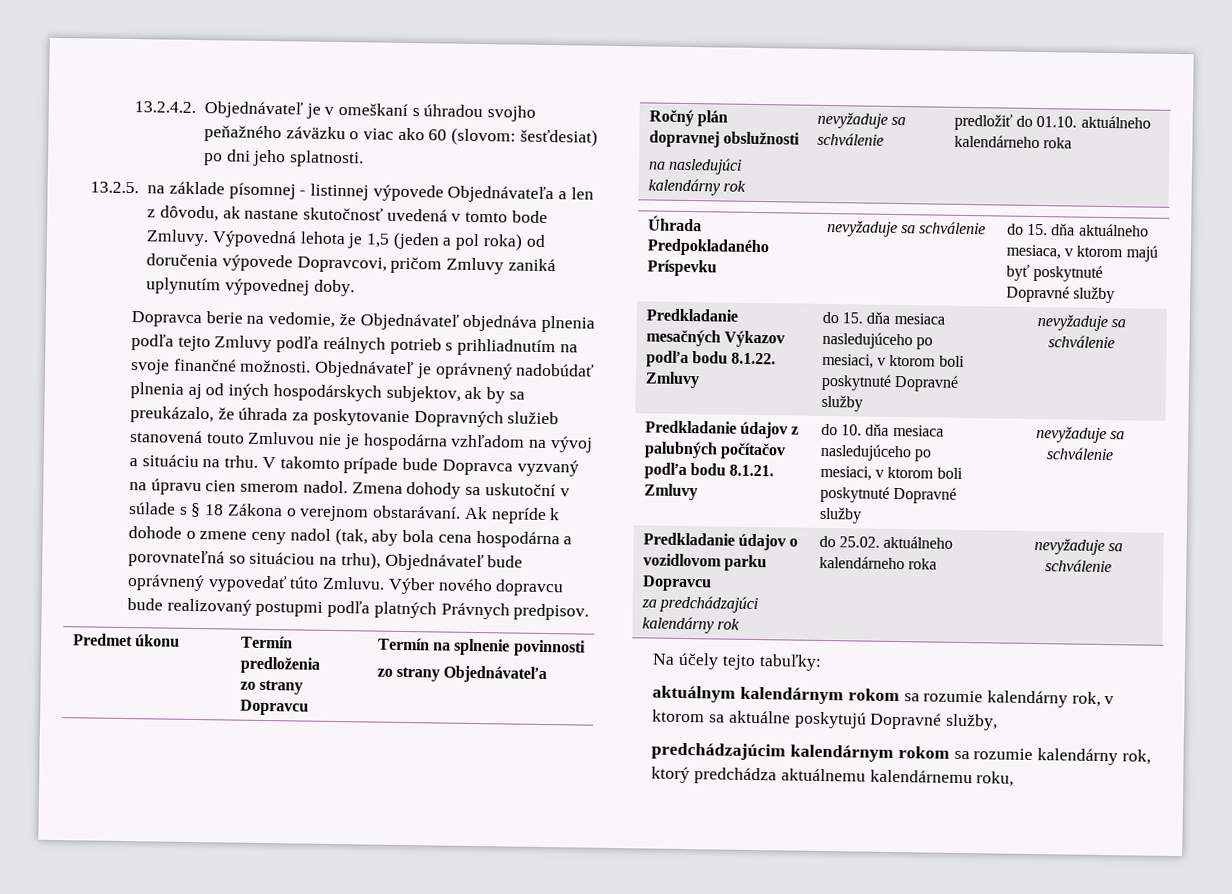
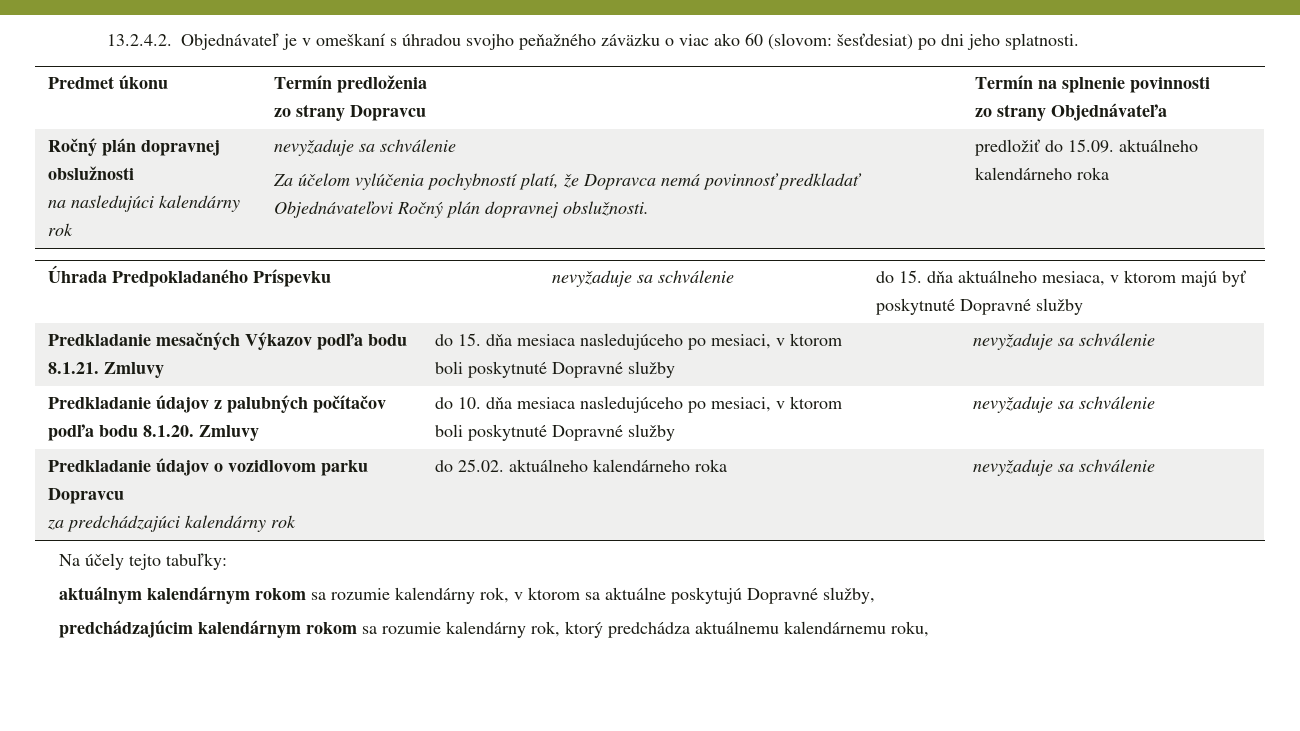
- 13.2.5. na základe písomnej - listinnej výpovede Objednávateľa a len z dôvodu, ak nastane skutočnosť uvedená v tomto bode Zmluvy. Výpovedná lehota je 1,5 (jeden a pol roka) od doručenia výpovede Dopravcovi, pričom Zmluvy zaniká uplynutím výpovednej doby.
- Dopravca berie na vedomie, že Objednávateľ objednáva plnenia podľa tejto Zmluvy podľa reálnych potrieb s prihliadnutím na svoje finančné možnosti. Objednávateľ je oprávnený nadobúdať plnenia aj od iných hospodárskych subjektov, ak by sa preukázalo, že úhrada za poskytovanie Dopravných služieb stanovená touto Zmluvou nie je hospodárna vzhľadom na vývoj a situáciu na trhu. V takomto prípade bude Dopravca vyzvaný na úpravu cien smerom nadol. Zmena dohody sa uskutoční v súlade s § 18 Zákona o verejnom obstarávaní. Ak nepríde k dohode o zmene ceny nadol (tak, aby bola cena hospodárna a porovnateľná so situáciou na trhu), Objednávateľ bude oprávnený vypovedať túto Zmluvu. Výber nového dopravcu bude realizovaný postupmi podľa platných Právnych predpisov.
  Ročný plán dopravnej obslužnosti
- na nasledujúci kalendárny rok | nevyžaduje sa schválenie | predložiť do 01.10. aktuálneho kalendárneho roka
+ na nasledujúci kalendárny rok | nevyžaduje sa schválenie
+ Za účelom vylúčenia pochybností platí, že Dopravca nemá povinnosť predkladať Objednávateľovi Ročný plán dopravnej obslužnosti. | predložiť do 15.09. aktuálneho kalendárneho roka
- Predkladanie mesačných Výkazov podľa bodu 8.1.22. Zmluvy | do 15. dňa mesiaca nasledujúceho po mesiaci, v ktorom boli poskytnuté Dopravné služby | nevyžaduje sa schválenie
+ Predkladanie mesačných Výkazov podľa bodu 8.1.21. Zmluvy | do 15. dňa mesiaca nasledujúceho po mesiaci, v ktorom boli poskytnuté Dopravné služby | nevyžaduje sa schválenie
- Predkladanie údajov z palubných počítačov podľa bodu 8.1.21. Zmluvy | do 10. dňa mesiaca nasledujúceho po mesiaci, v ktorom boli poskytnuté Dopravné služby | nevyžaduje sa schválenie
+ Predkladanie údajov z palubných počítačov podľa bodu 8.1.20. Zmluvy | do 10. dňa mesiaca nasledujúceho po mesiaci, v ktorom boli poskytnuté Dopravné služby | nevyžaduje sa schválenie

